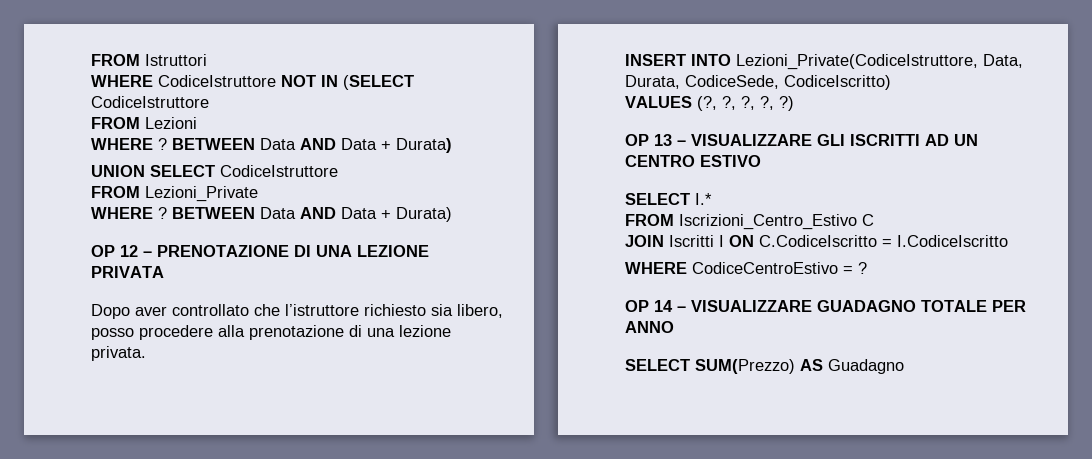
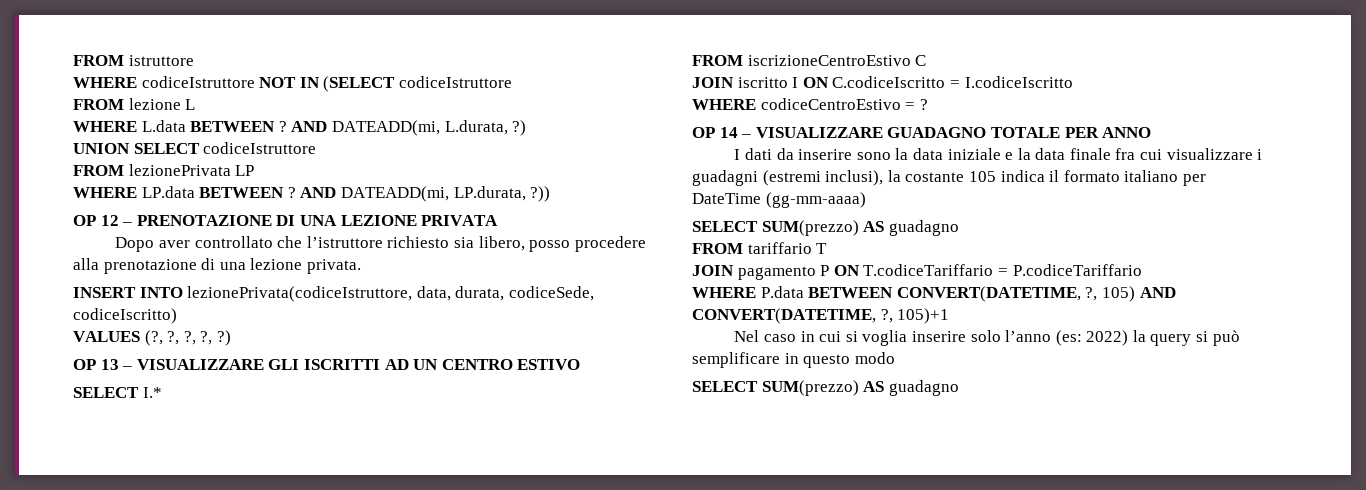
- FROM Istruttori
- WHERE CodiceIstruttore NOT IN (SELECT CodiceIstruttore
- FROM Lezioni
- WHERE ? BETWEEN Data AND Data + Durata)
+ FROM istruttore
+ WHERE codiceIstruttore NOT IN (SELECT codiceIstruttore
+ FROM lezione L
+ WHERE L.data BETWEEN ? AND DATEADD(mi, L.durata, ?)
- UNION SELECT CodiceIstruttore
- FROM Lezioni_Private
- WHERE ? BETWEEN Data AND Data + Durata)
+ UNION SELECT codiceIstruttore
+ FROM lezionePrivata LP
+ WHERE LP.data BETWEEN ? AND DATEADD(mi, LP.durata, ?))
- INSERT INTO Lezioni_Private(CodiceIstruttore, Data, Durata, CodiceSede, CodiceIscritto)
+ INSERT INTO lezionePrivata(codiceIstruttore, data, durata, codiceSede, codiceIscritto)
- FROM Iscrizioni_Centro_Estivo C
+ FROM iscrizioneCentroEstivo C
- JOIN Iscritti I ON C.CodiceIscritto = I.CodiceIscritto
- WHERE CodiceCentroEstivo = ?
+ JOIN iscritto I ON C.codiceIscritto = I.codiceIscritto
+ WHERE codiceCentroEstivo = ?
- SELECT SUM(Prezzo) AS Guadagno
+ I dati da inserire sono la data iniziale e la data finale fra cui visualizzare i guadagni (estremi inclusi), la costante 105 indica il formato italiano per DateTime (gg-mm-aaaa)
+ SELECT SUM(prezzo) AS guadagno
+ FROM tariffario T
+ JOIN pagamento P ON T.codiceTariffario = P.codiceTariffario
+ WHERE P.data BETWEEN CONVERT(DATETIME, ?, 105) AND CONVERT(DATETIME, ?, 105)+1
+ Nel caso in cui si voglia inserire solo l’anno (es: 2022) la query si può semplificare in questo modo
+ SELECT SUM(prezzo) AS guadagno

